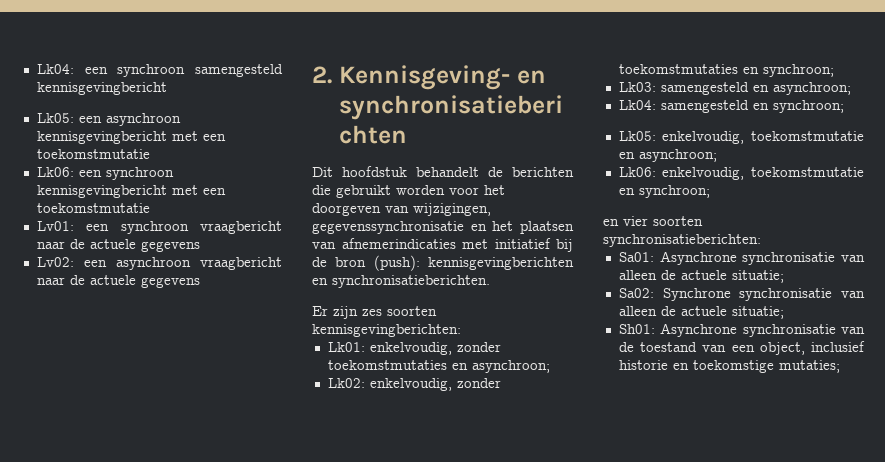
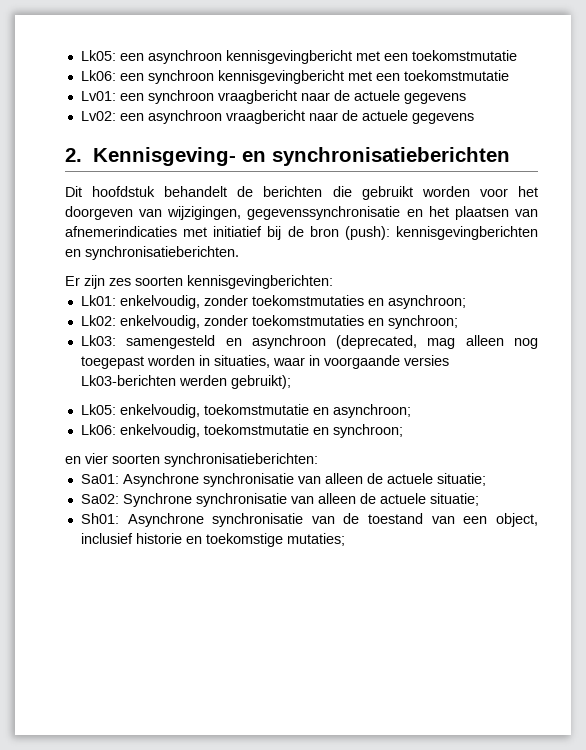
- Lk04: een synchroon samengesteld kennisgevingbericht
- Lk03: samengesteld en asynchroon;
- Lk04: samengesteld en synchroon;
+ Lk03: samengesteld en asynchroon (deprecated, mag alleen nog toegepast worden in situaties, waar in voorgaande versies Lk03-berichten werden gebruikt);

